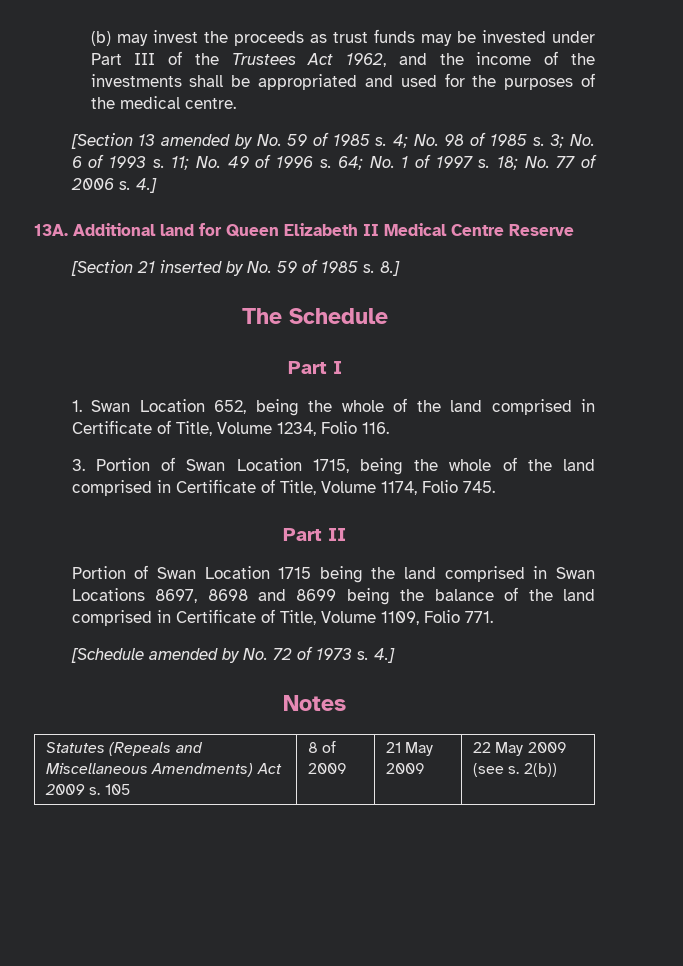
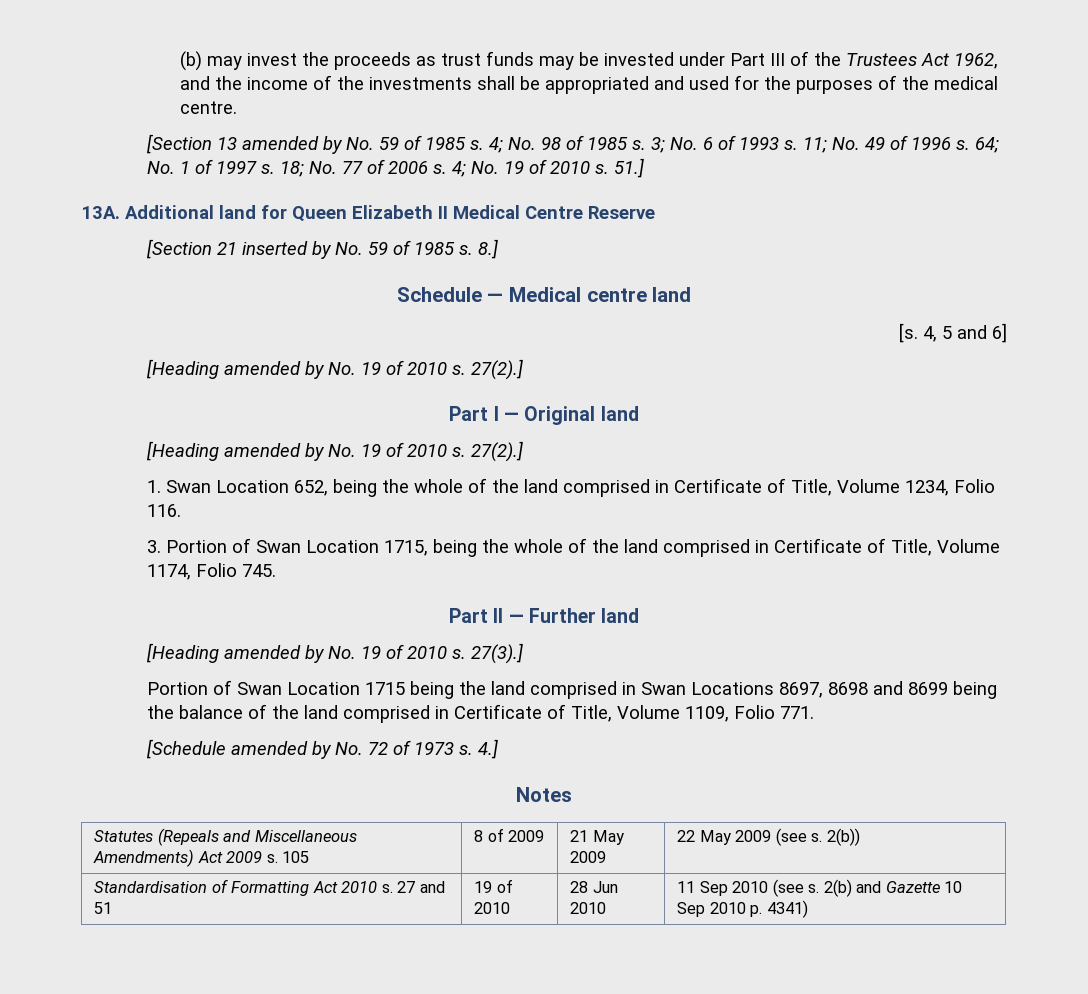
- 18; No. 77 of 2006 s. 4.]
+ 18; No. 77 of 2006 s. 4; No. 19 of 2010 s. 51.]
- The Schedule
- Part I
+ Schedule — Medical centre land
+ [s. 4, 5 and 6]
+ [Heading amended by No. 19 of 2010 s. 27(2).]
+ Part I — Original land
+ [Heading amended by No. 19 of 2010 s. 27(2).]
- Part II
+ Part II — Further land
+ [Heading amended by No. 19 of 2010 s. 27(3).]
+ Standardisation of Formatting Act 2010 s. 27 and 51 | 19 of 2010 | 28 Jun 2010 | 11 Sep 2010 (see s. 2(b) and Gazette 10 Sep 2010 p. 4341)

